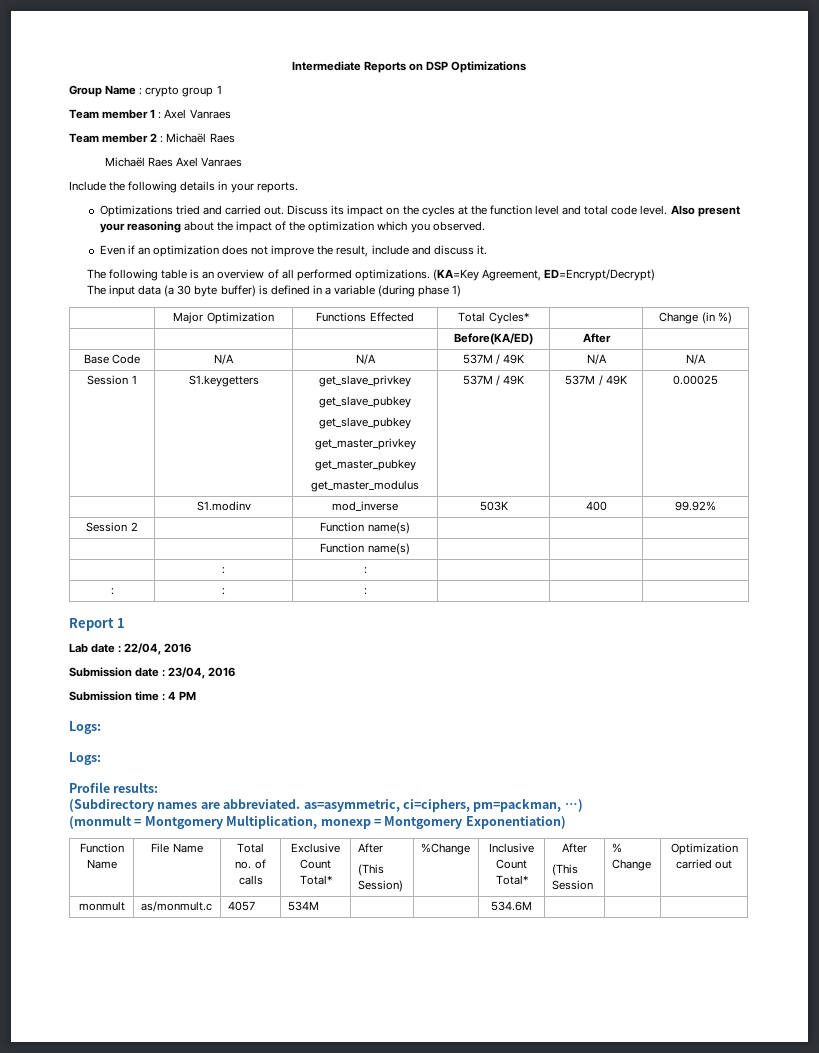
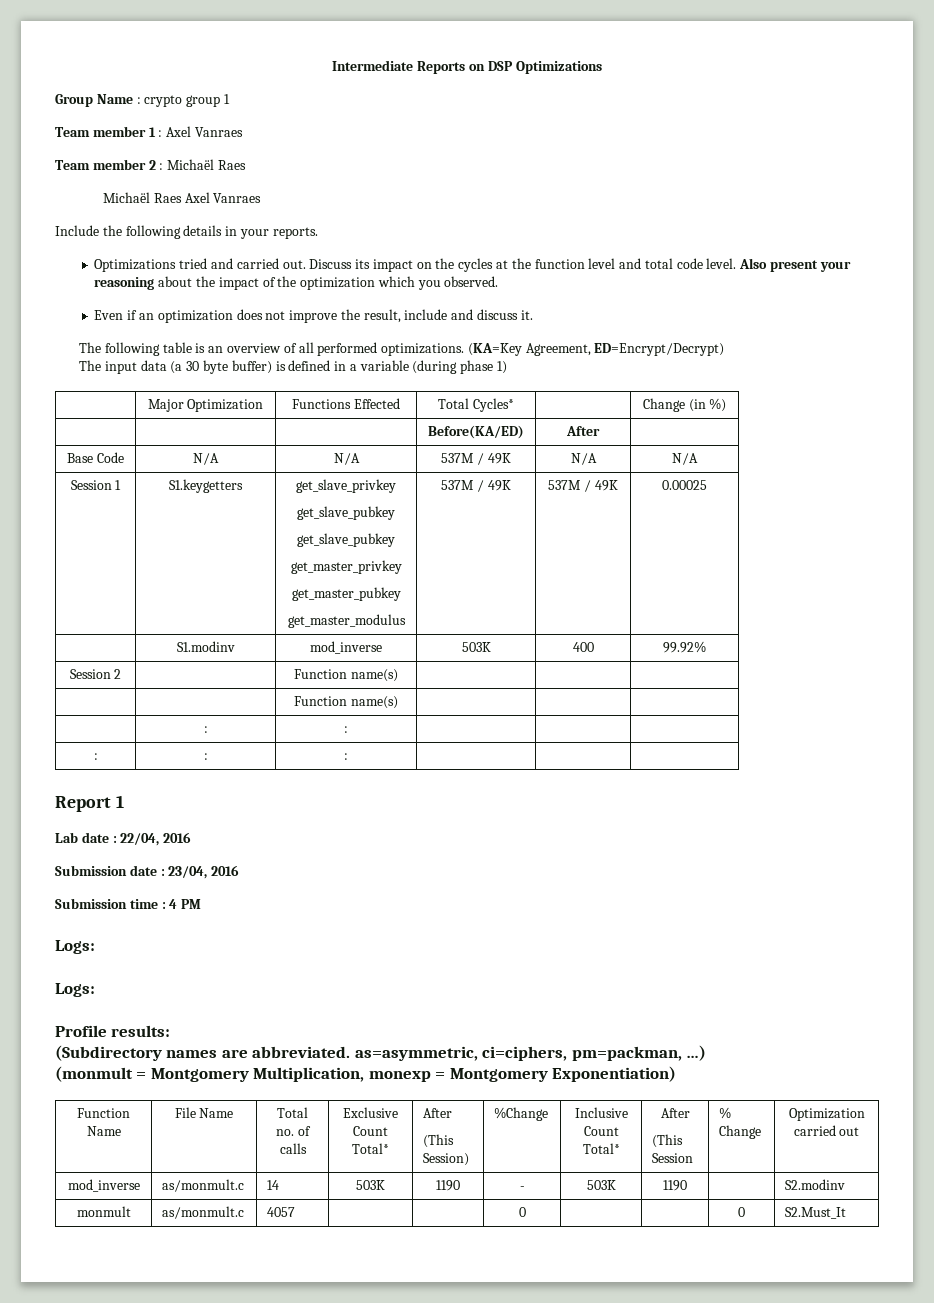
+ mod_inverse | as/monmult.c | 14 | 503K | 1190 | - | 503K | 1190 | | S2.modinv
- monmult | as/monmult.c | 4057 | 534M | | | 534.6M | | |
+ monmult | as/monmult.c | 4057 | | | 0 | | | 0 | S2.Must_It

